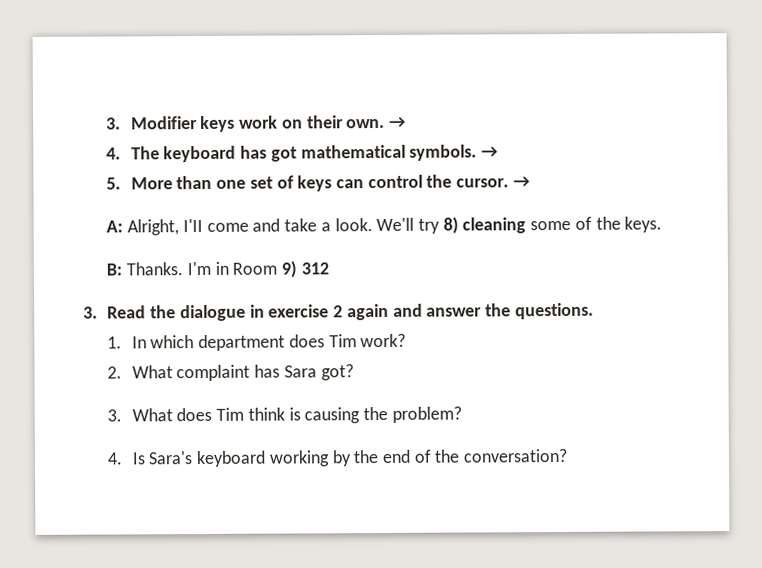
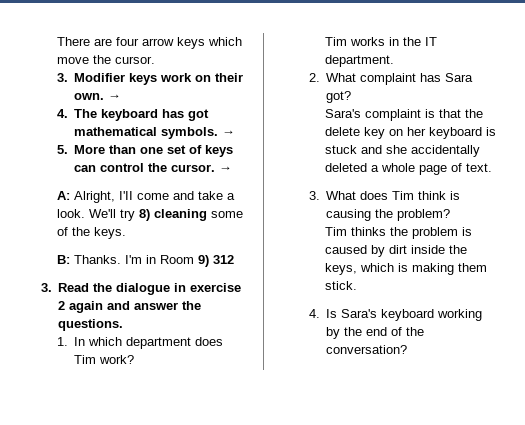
+ There are four arrow keys which move the cursor.
+ Tim works in the IT department.
+ Sara's complaint is that the delete key on her keyboard is stuck and she accidentally deleted a whole page of text.
+ Tim thinks the problem is caused by dirt inside the keys, which is making them stick.

